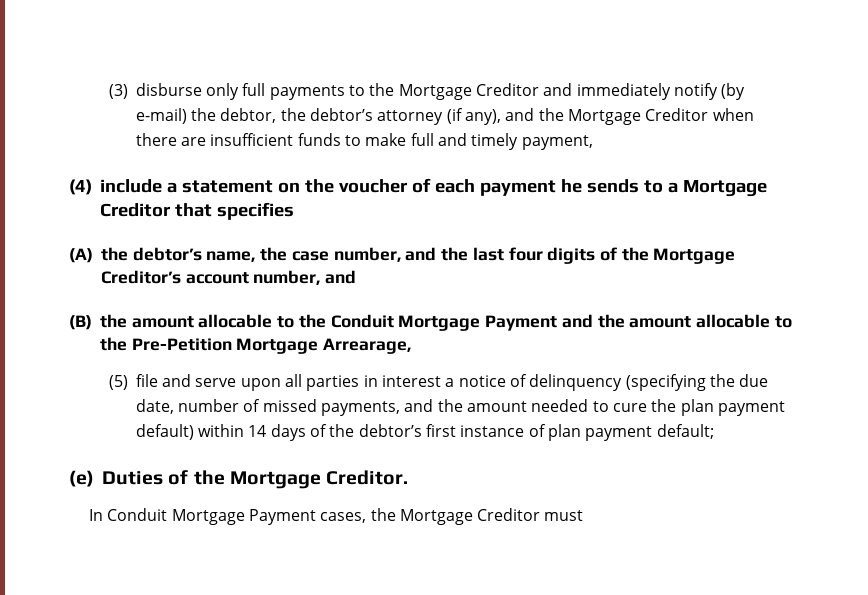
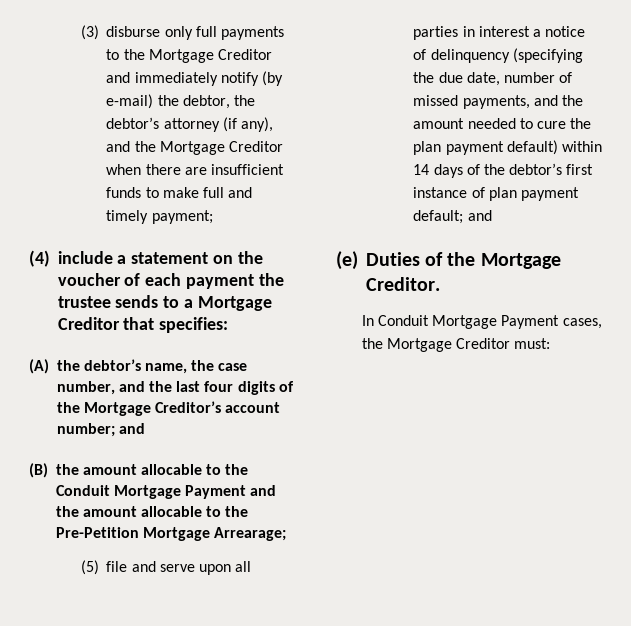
- (3) disburse only full payments to the Mortgage Creditor and immediately notify (by e-mail) the debtor, the debtor’s attorney (if any), and the Mortgage Creditor when there are insufficient funds to make full and timely payment,
+ (3) disburse only full payments to the Mortgage Creditor and immediately notify (by e-mail) the debtor, the debtor’s attorney (if any), and the Mortgage Creditor when there are insufficient funds to make full and timely payment;
- (4) include a statement on the voucher of each payment he sends to a Mortgage Creditor that specifies
+ (4) include a statement on the voucher of each payment the trustee sends to a Mortgage Creditor that specifies:
- (A) the debtor’s name, the case number, and the last four digits of the Mortgage Creditor’s account number, and
+ (A) the debtor’s name, the case number, and the last four digits of the Mortgage Creditor’s account number; and
- (B) the amount allocable to the Conduit Mortgage Payment and the amount allocable to the Pre-Petition Mortgage Arrearage,
+ (B) the amount allocable to the Conduit Mortgage Payment and the amount allocable to the Pre-Petition Mortgage Arrearage;
- (5) file and serve upon all parties in interest a notice of delinquency (specifying the due date, number of missed payments, and the amount needed to cure the plan payment default) within 14 days of the debtor’s first instance of plan payment default;
+ (5) file and serve upon all parties in interest a notice of delinquency (specifying the due date, number of missed payments, and the amount needed to cure the plan payment default) within 14 days of the debtor’s first instance of plan payment default; and
- In Conduit Mortgage Payment cases, the Mortgage Creditor must
+ In Conduit Mortgage Payment cases, the Mortgage Creditor must:

